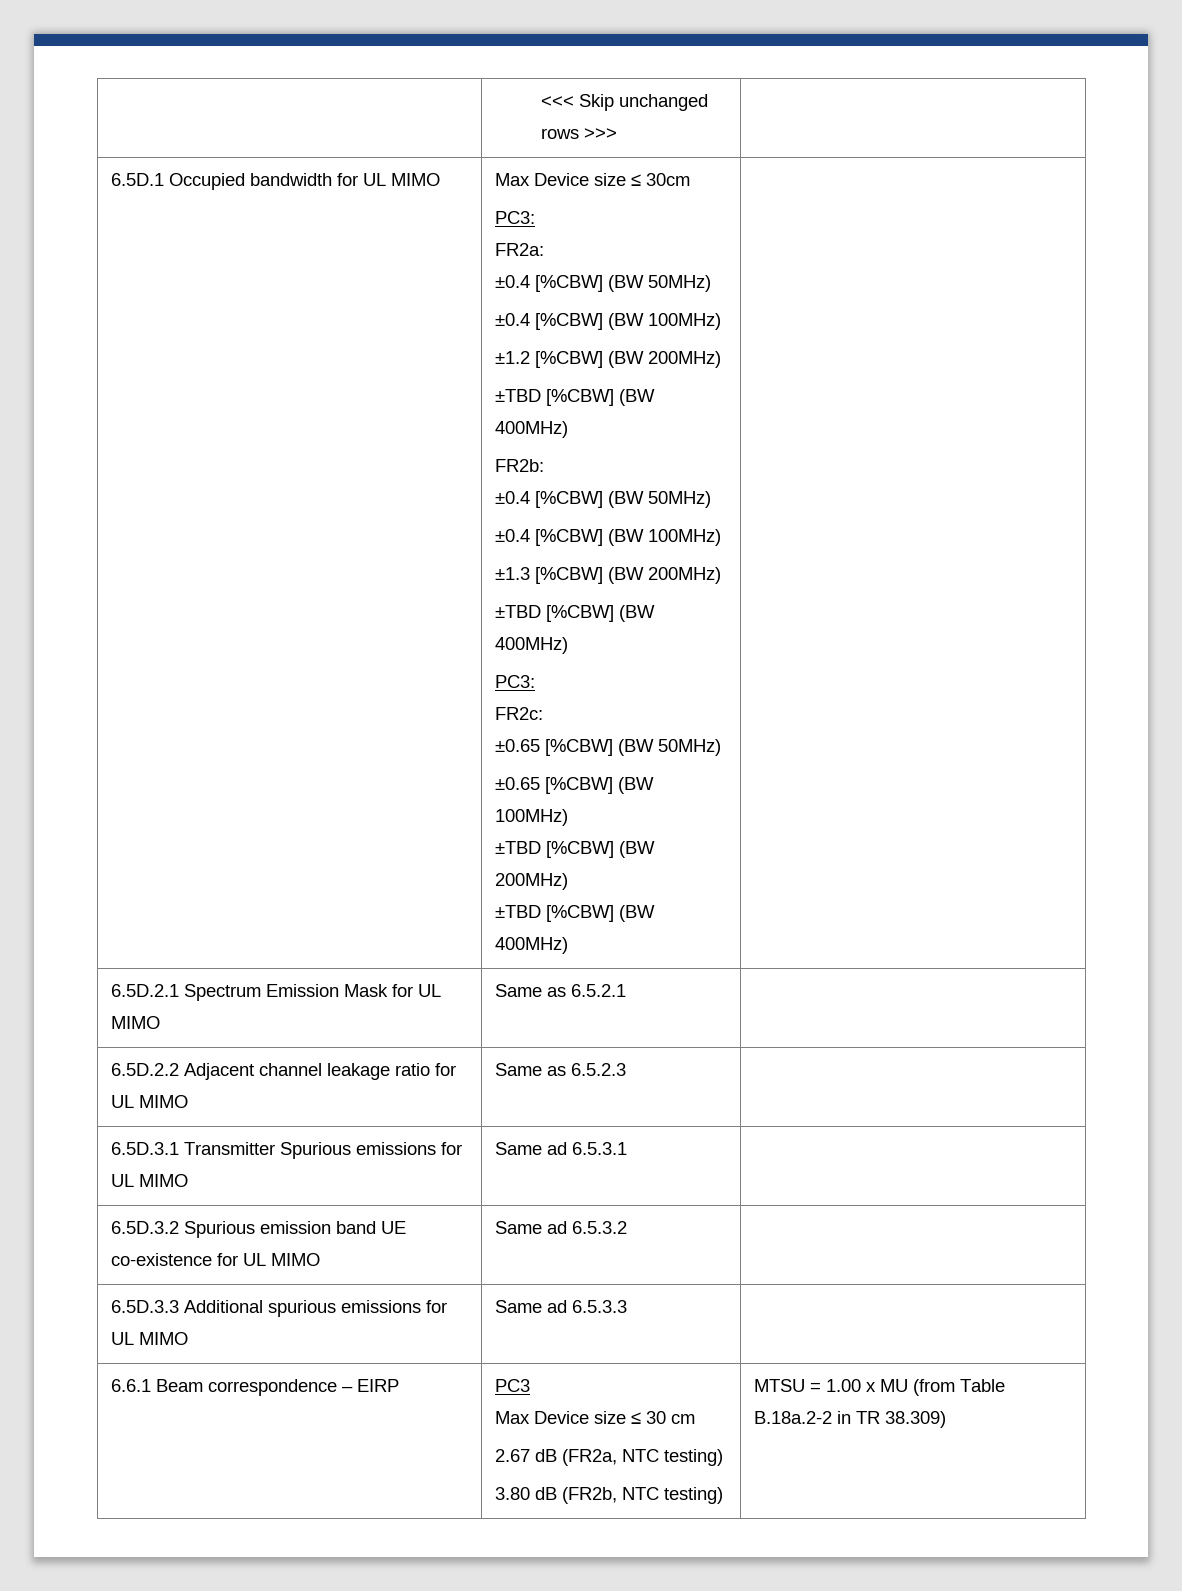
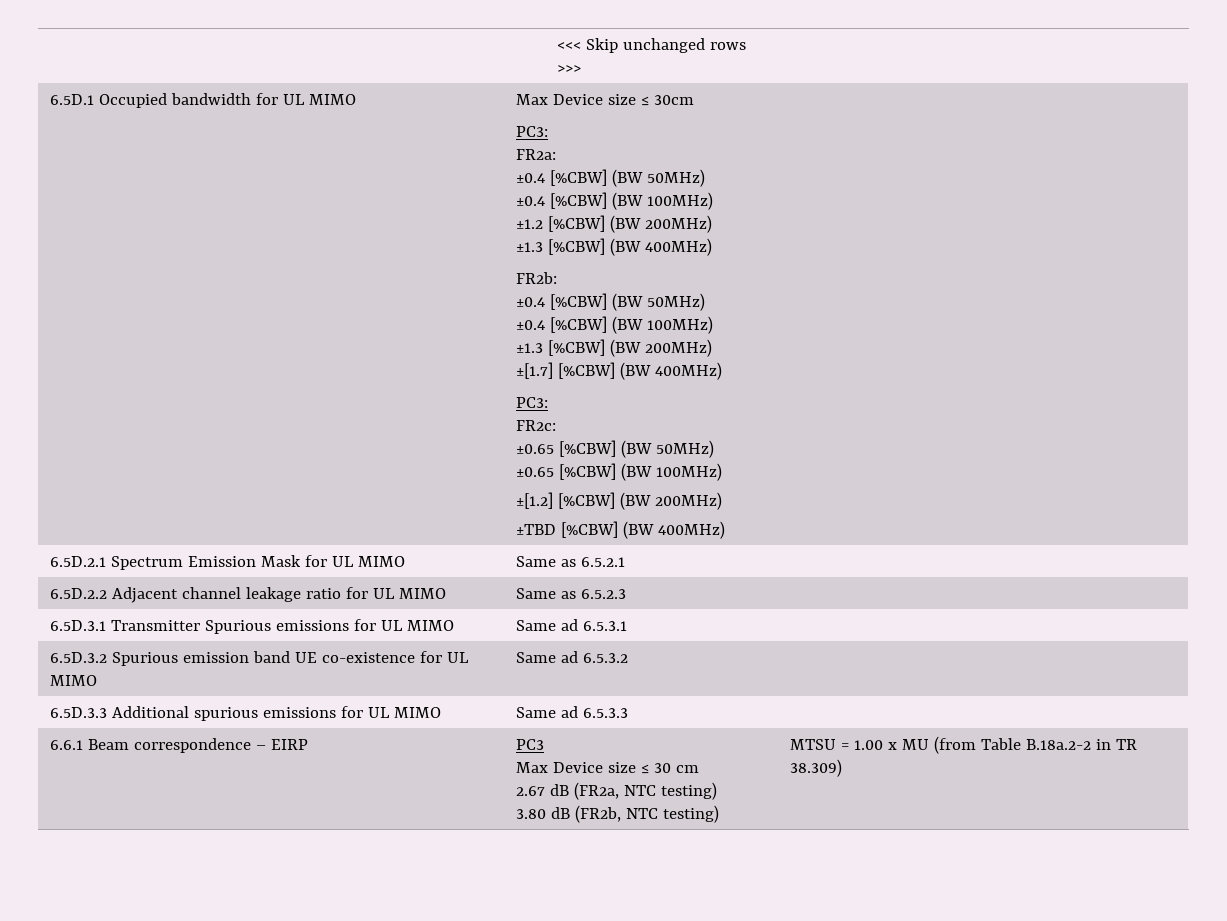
  ±1.2 [%CBW] (BW 200MHz)
- ±TBD [%CBW] (BW 400MHz)
+ ±1.3 [%CBW] (BW 400MHz)
  ±1.3 [%CBW] (BW 200MHz)
- ±TBD [%CBW] (BW 400MHz)
+ ±[1.7] [%CBW] (BW 400MHz)
- ±TBD [%CBW] (BW 200MHz)
+ ±[1.2] [%CBW] (BW 200MHz)

